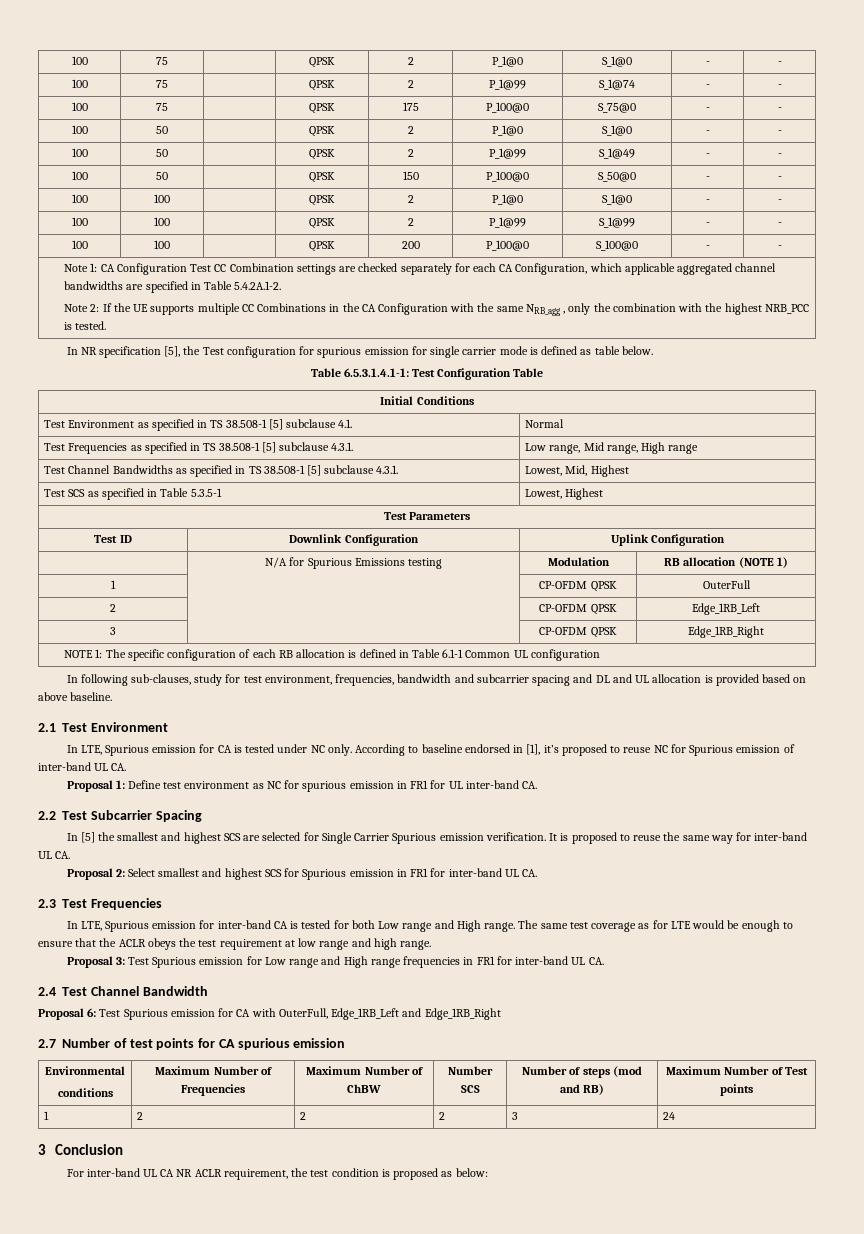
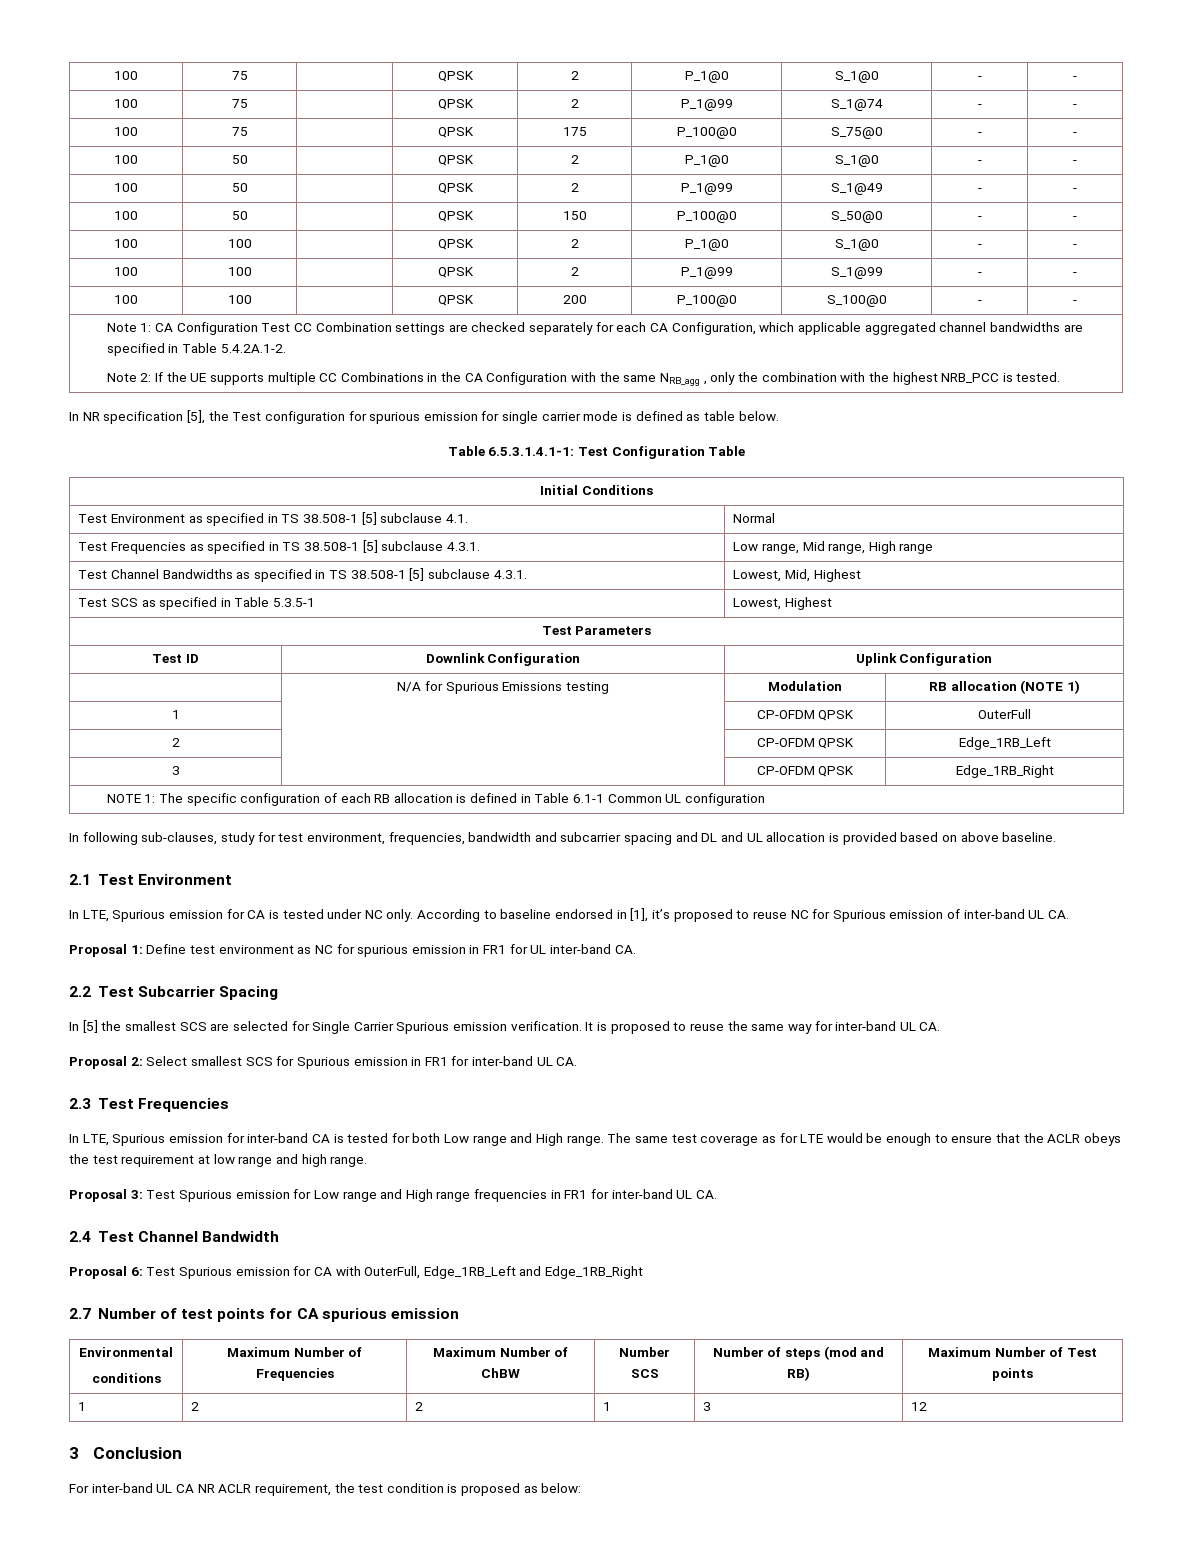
- In [5] the smallest and highest SCS are selected for Single Carrier Spurious emission verification.
+ In [5] the smallest SCS are selected for Single Carrier Spurious emission verification.
- Proposal 2: Select smallest and highest SCS for Spurious emission in FR1 for inter-band UL CA.
+ Proposal 2: Select smallest SCS for Spurious emission in FR1 for inter-band UL CA.
- 1 | 2 | 2 | 2 | 3 | 24
+ 1 | 2 | 2 | 1 | 3 | 12

